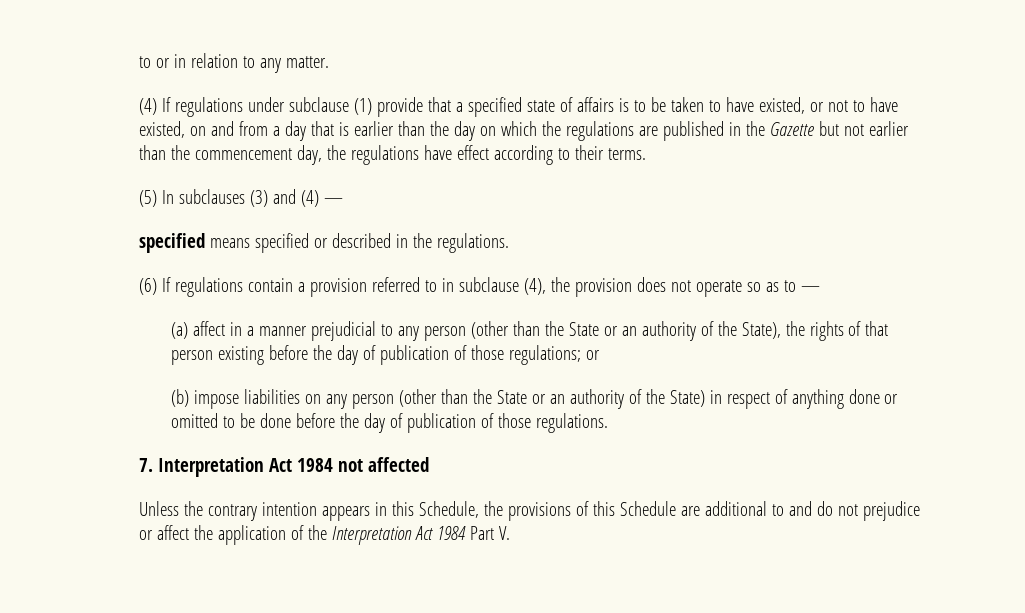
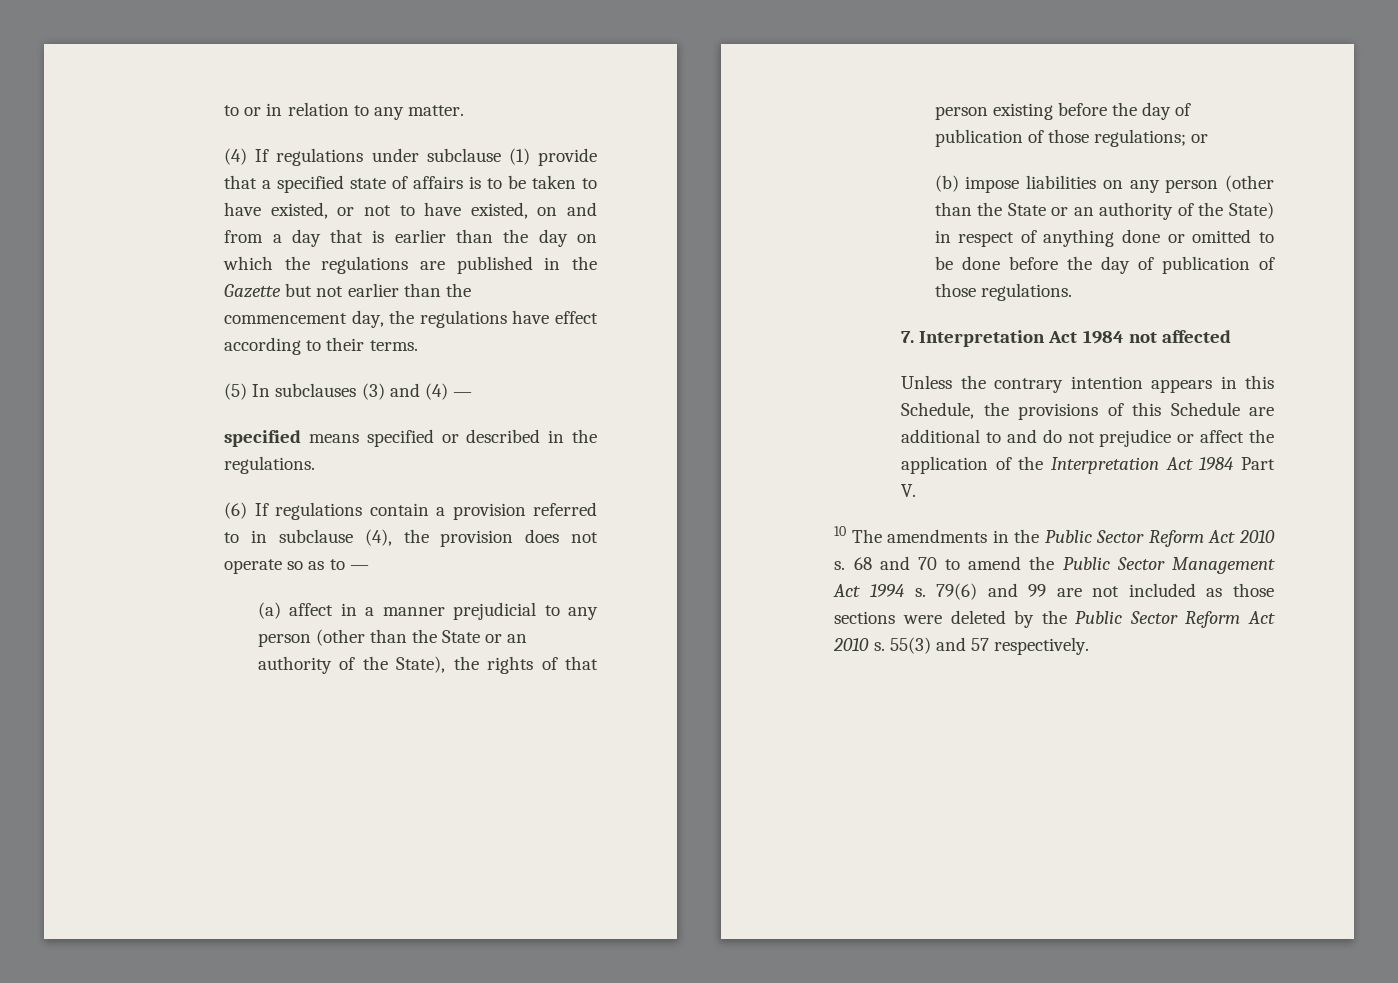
+ 10 The amendments in the Public Sector Reform Act 2010 s. 68 and 70 to amend the Public Sector Management Act 1994 s. 79(6) and 99 are not included as those sections were deleted by the Public Sector Reform Act 2010 s. 55(3) and 57 respectively.

